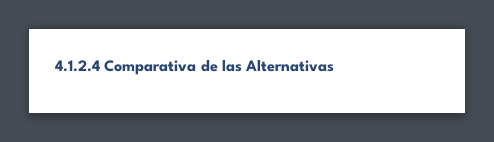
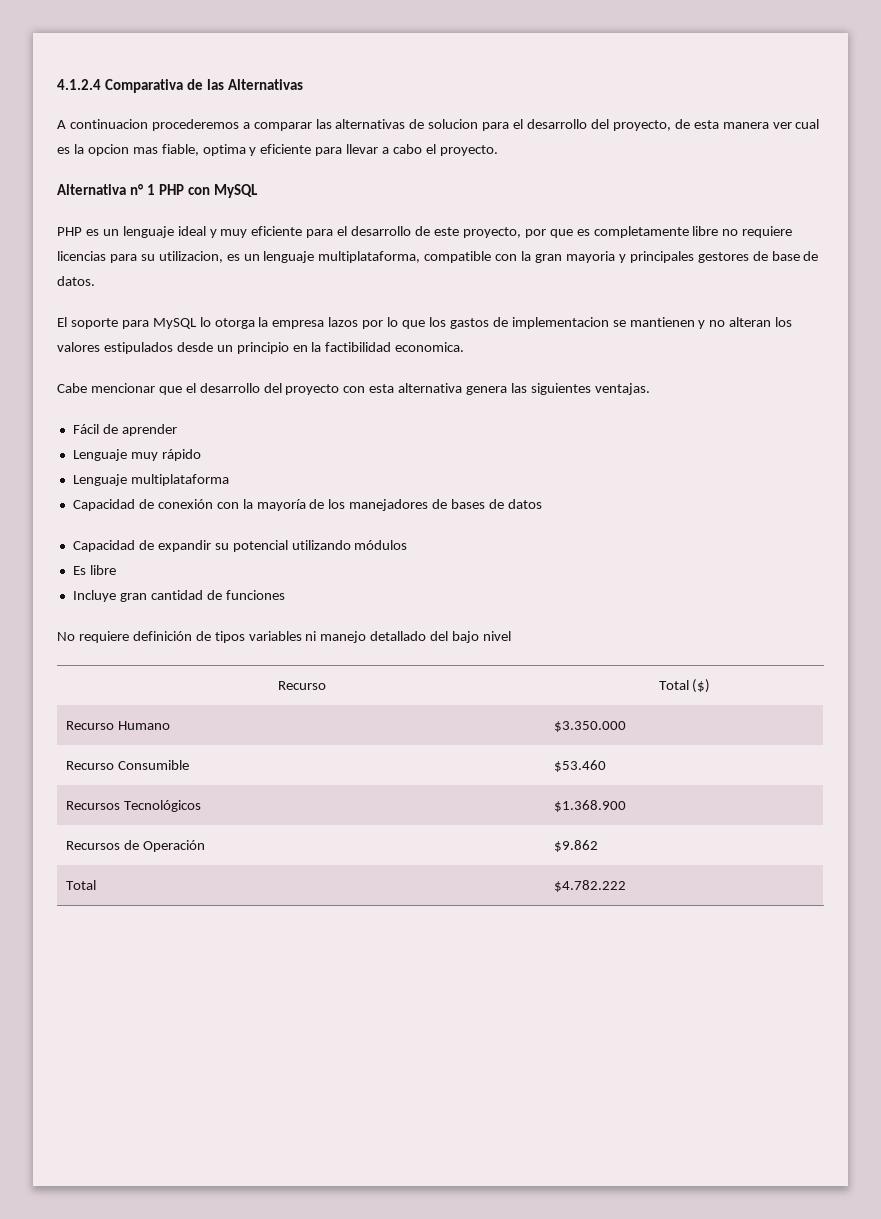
+ A continuacion procederemos a comparar las alternativas de solucion para el desarrollo del proyecto, de esta manera ver cual es la opcion mas fiable, optima y eficiente para llevar a cabo el proyecto.
+ Alternativa n° 1 PHP con MySQL
+ PHP es un lenguaje ideal y muy eficiente para el desarrollo de este proyecto, por que es completamente libre no requiere licencias para su utilizacion, es un lenguaje multiplataforma, compatible con la gran mayoria y principales gestores de base de datos.
+ El soporte para MySQL lo otorga la empresa lazos por lo que los gastos de implementacion se mantienen y no alteran los valores estipulados desde un principio en la factibilidad economica.
+ Cabe mencionar que el desarrollo del proyecto con esta alternativa genera las siguientes ventajas.
+ Fácil de aprender
+ Lenguaje muy rápido
+ Lenguaje multiplataforma
+ Capacidad de conexión con la mayoría de los manejadores de bases de datos
+ Capacidad de expandir su potencial utilizando módulos
+ Es libre
+ Incluye gran cantidad de funciones
+ No requiere definición de tipos variables ni manejo detallado del bajo nivel
+ Recurso | Total ($)
+ Recurso Humano | $3.350.000
+ Recurso Consumible | $53.460
+ Recursos Tecnológicos | $1.368.900
+ Recursos de Operación | $9.862
+ Total | $4.782.222

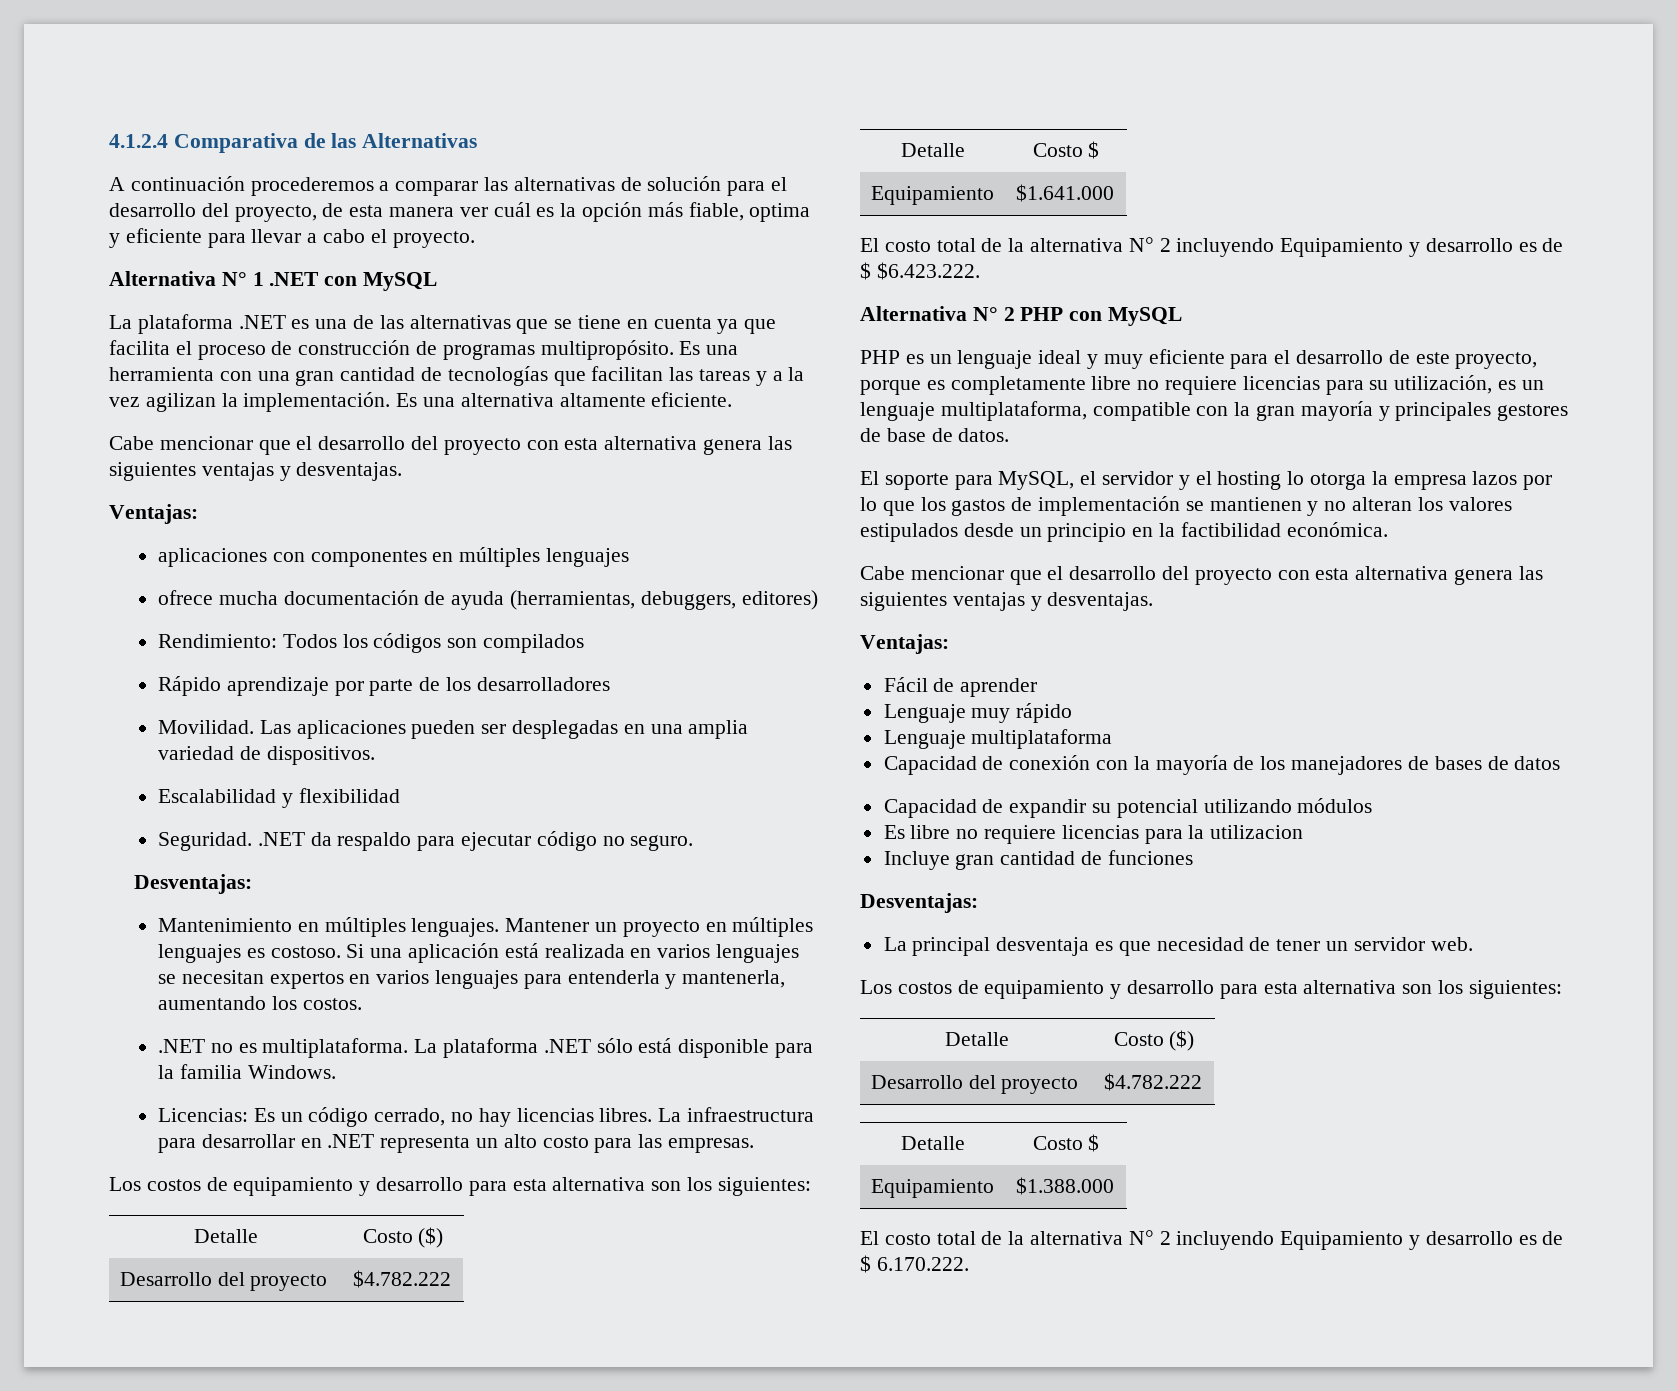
- A continuacion procederemos a comparar las alternativas de solucion para el desarrollo del proyecto, de esta manera ver cual es la opcion mas fiable, optima y eficiente para llevar a cabo el proyecto.
+ A continuación procederemos a comparar las alternativas de solución para el desarrollo del proyecto, de esta manera ver cuál es la opción más fiable, optima y eficiente para llevar a cabo el proyecto.
- Alternativa n° 1 PHP con MySQL
+ Alternativa N° 1 .NET con MySQL
+ La plataforma .NET es una de las alternativas que se tiene en cuenta ya que facilita el proceso de construcción de programas multipropósito. Es una herramienta con una gran cantidad de tecnologías que facilitan las tareas y a la vez agilizan la implementación. Es una alternativa altamente eficiente.
+ Cabe mencionar que el desarrollo del proyecto con esta alternativa genera las siguientes ventajas y desventajas.
+ Ventajas:
+ aplicaciones con componentes en múltiples lenguajes
+ ofrece mucha documentación de ayuda (herramientas, debuggers, editores)
+ Rendimiento: Todos los códigos son compilados
+ Rápido aprendizaje por parte de los desarrolladores
+ Movilidad. Las aplicaciones pueden ser desplegadas en una amplia variedad de dispositivos.
+ Escalabilidad y flexibilidad
+ Seguridad. .NET da respaldo para ejecutar código no seguro.
+ Desventajas:
+ Mantenimiento en múltiples lenguajes. Mantener un proyecto en múltiples lenguajes es costoso. Si una aplicación está realizada en varios lenguajes se necesitan expertos en varios lenguajes para entenderla y mantenerla, aumentando los costos.
+ .NET no es multiplataforma. La plataforma .NET sólo está disponible para la familia Windows.
+ Licencias: Es un código cerrado, no hay licencias libres. La infraestructura para desarrollar en .NET representa un alto costo para las empresas.
+ Los costos de equipamiento y desarrollo para esta alternativa son los siguientes:
+ Detalle | Costo ($)
+ Desarrollo del proyecto | $4.782.222
+ Detalle | Costo $
+ Equipamiento | $1.641.000
+ El costo total de la alternativa N° 2 incluyendo Equipamiento y desarrollo es de $ $6.423.222.
+ Alternativa N° 2 PHP con MySQL
- PHP es un lenguaje ideal y muy eficiente para el desarrollo de este proyecto, por que es completamente libre no requiere licencias para su utilizacion, es un lenguaje multiplataforma, compatible con la gran mayoria y principales gestores de base de datos.
+ PHP es un lenguaje ideal y muy eficiente para el desarrollo de este proyecto, porque es completamente libre no requiere licencias para su utilización, es un lenguaje multiplataforma, compatible con la gran mayoría y principales gestores de base de datos.
- El soporte para MySQL lo otorga la empresa lazos por lo que los gastos de implementacion se mantienen y no alteran los valores estipulados desde un principio en la factibilidad economica.
- Cabe mencionar que el desarrollo del proyecto con esta alternativa genera las siguientes ventajas.
+ El soporte para MySQL, el servidor y el hosting lo otorga la empresa lazos por lo que los gastos de implementación se mantienen y no alteran los valores estipulados desde un principio en la factibilidad económica.
+ Cabe mencionar que el desarrollo del proyecto con esta alternativa genera las siguientes ventajas y desventajas.
+ Ventajas:
- Es libre
+ Es libre no requiere licencias para la utilizacion
  Incluye gran cantidad de funciones
- No requiere definición de tipos variables ni manejo detallado del bajo nivel
- Recurso | Total ($)
- Recurso Humano | $3.350.000
- Recurso Consumible | $53.460
- Recursos Tecnológicos | $1.368.900
- Recursos de Operación | $9.862
- Total | $4.782.222
+ Desventajas:
+ La principal desventaja es que necesidad de tener un servidor web.
+ Los costos de equipamiento y desarrollo para esta alternativa son los siguientes:
+ Detalle | Costo ($)
+ Desarrollo del proyecto | $4.782.222
+ Detalle | Costo $
+ Equipamiento | $1.388.000
+ El costo total de la alternativa N° 2 incluyendo Equipamiento y desarrollo es de $ 6.170.222.

